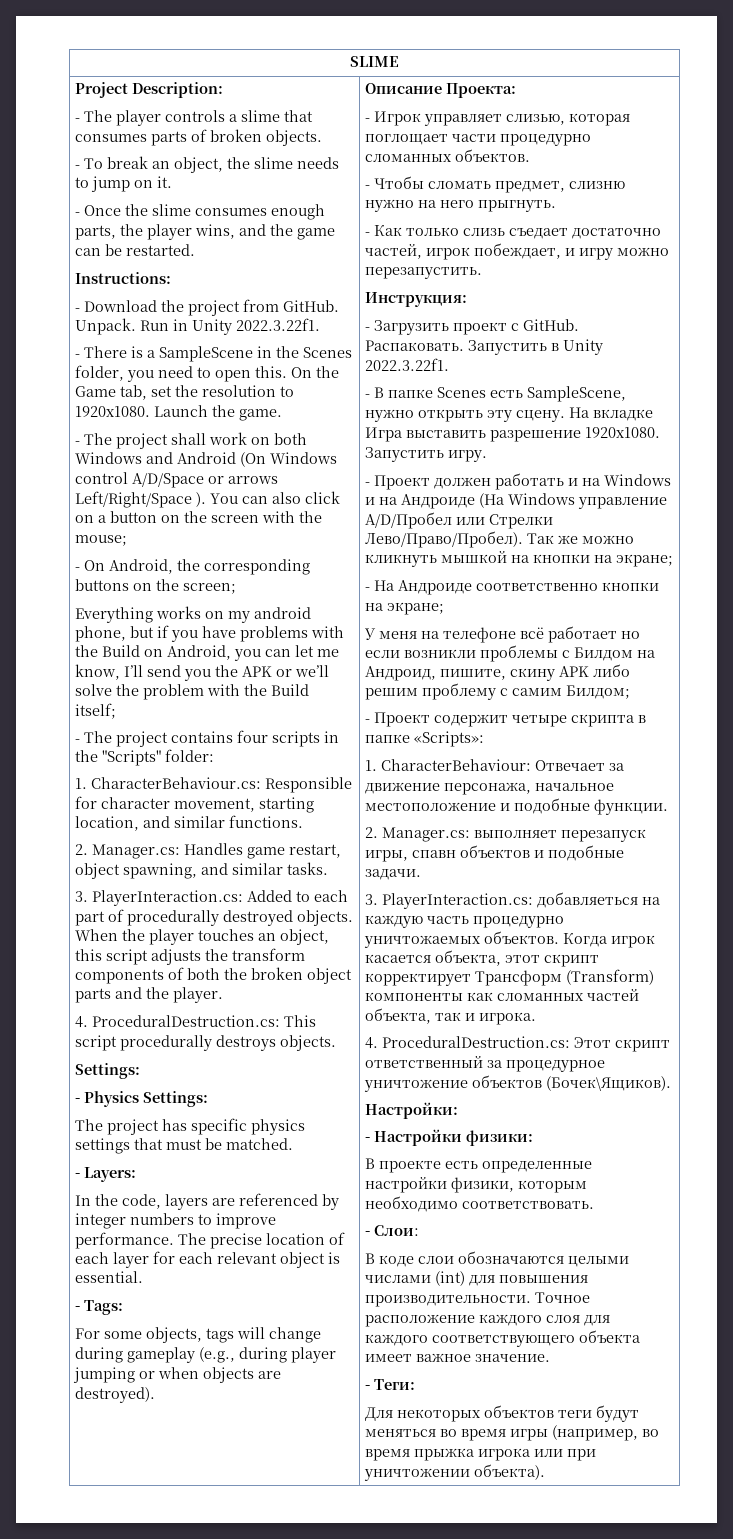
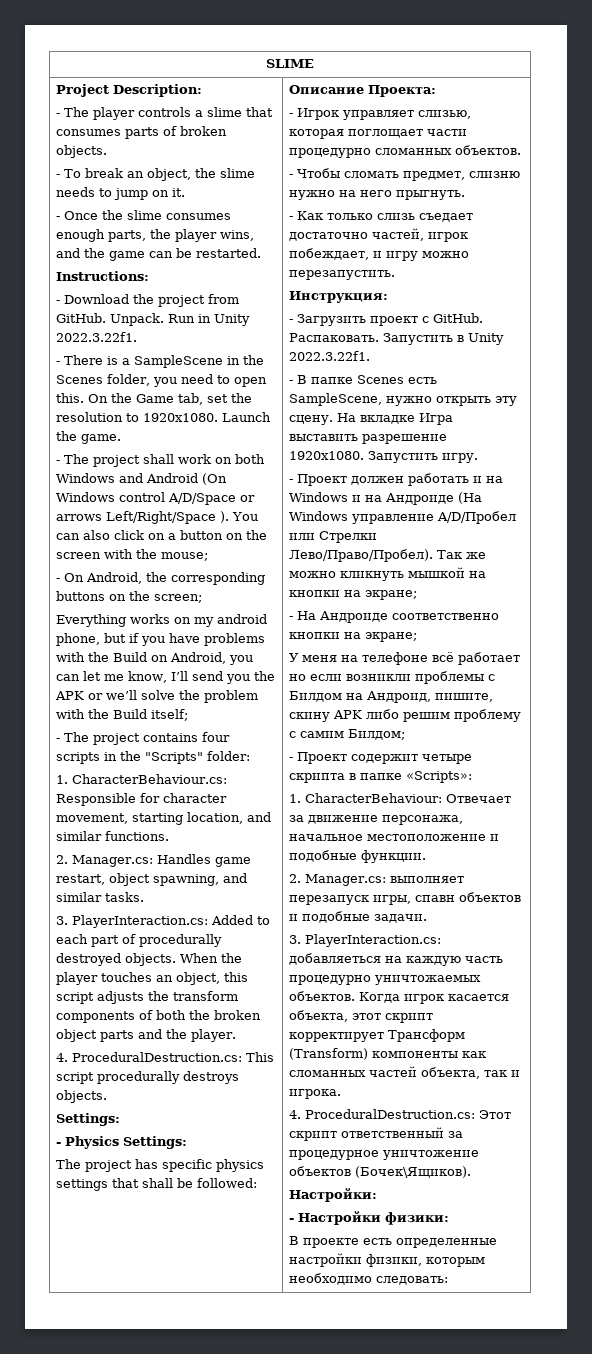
- The project has specific physics settings that must be matched.
- - Layers:
- In the code, layers are referenced by integer numbers to improve performance. The precise location of each layer for each relevant object is essential.
- - Tags:
- For some objects, tags will change during gameplay (e.g., during player jumping or when objects are destroyed).
+ The project has specific physics settings that shall be followed:
- В проекте есть определенные настройки физики, которым необходимо соответствовать.
- - Слои:
- В коде слои обозначаются целыми числами (int) для повышения производительности. Точное расположение каждого слоя для каждого соответствующего объекта имеет важное значение.
- - Теги:
- Для некоторых объектов теги будут меняться во время игры (например, во время прыжка игрока или при уничтожении объекта).
+ В проекте есть определенные настройки физики, которым необходимо следовать:

